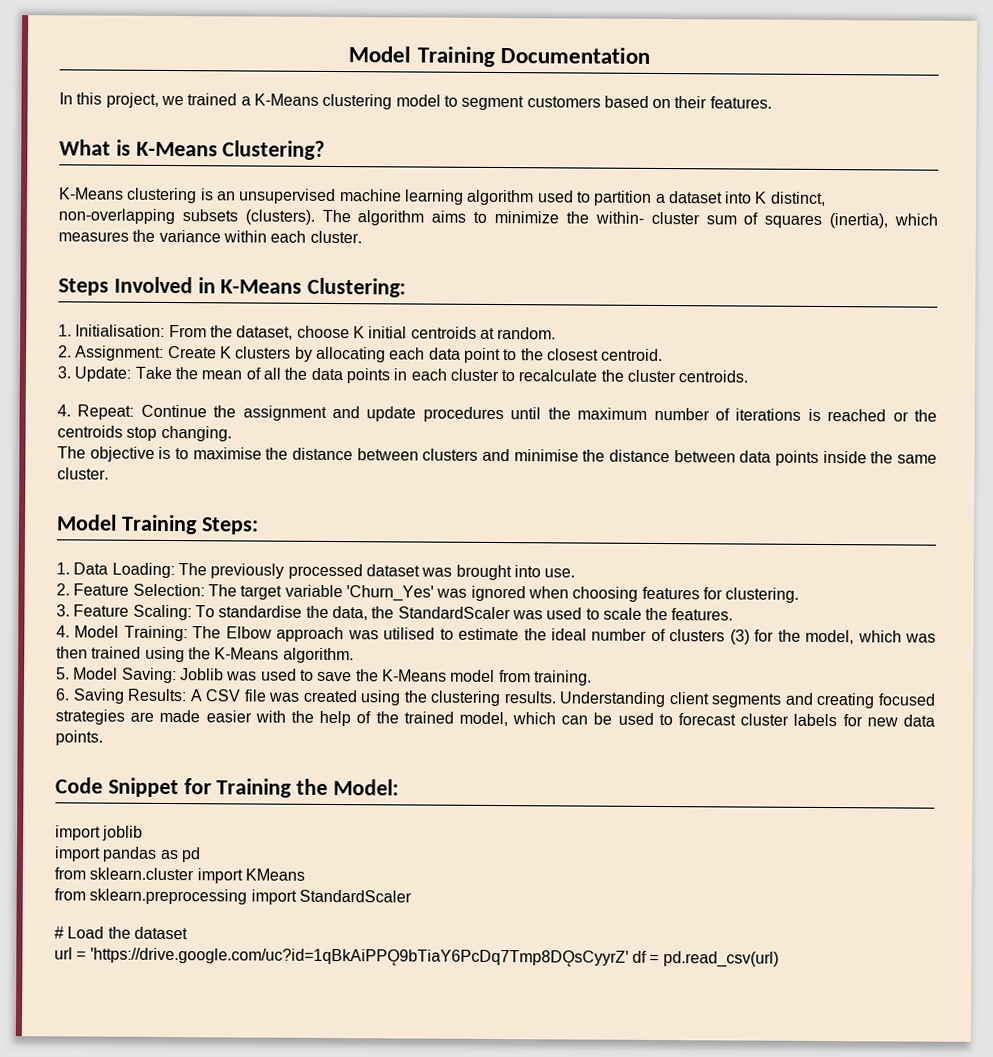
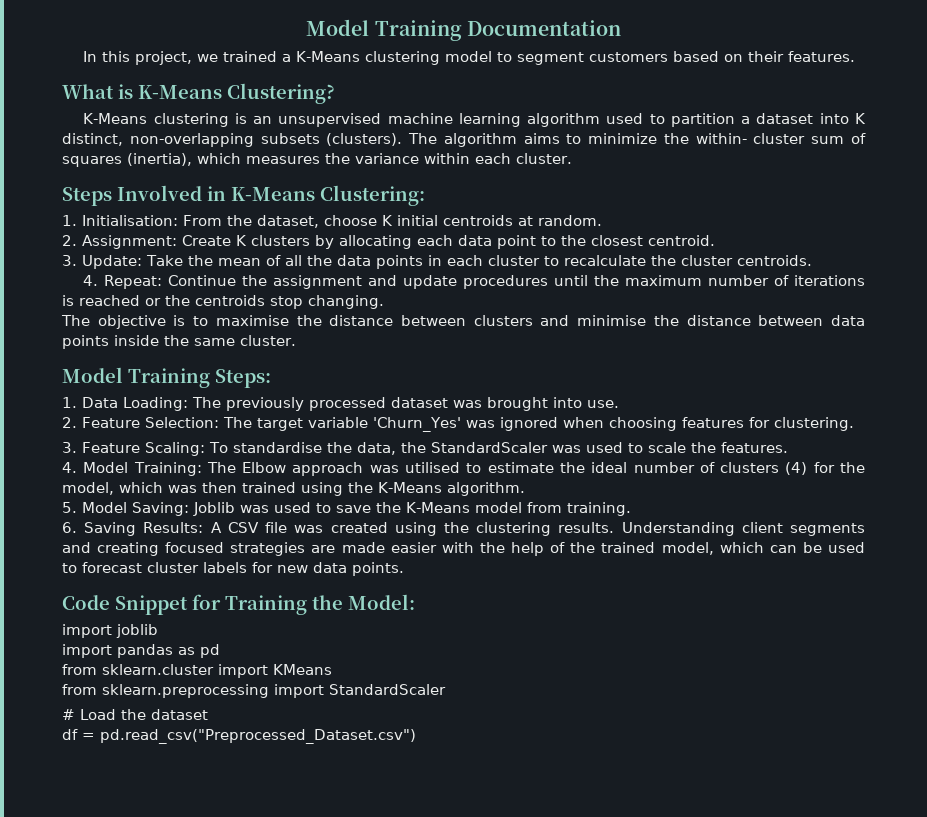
- 4. Model Training: The Elbow approach was utilised to estimate the ideal number of clusters (3) for the model, which was then trained using the K-Means algorithm.
+ 4. Model Training: The Elbow approach was utilised to estimate the ideal number of clusters (4) for the model, which was then trained using the K-Means algorithm.
- url = 'https://drive.google.com/uc?id=1qBkAiPPǪ9bTiaY6PcDq7Tmp8DǪsCyyrZ' df = pd.read_csv(url)
+ df = pd.read_csv("Preprocessed_Dataset.csv")

